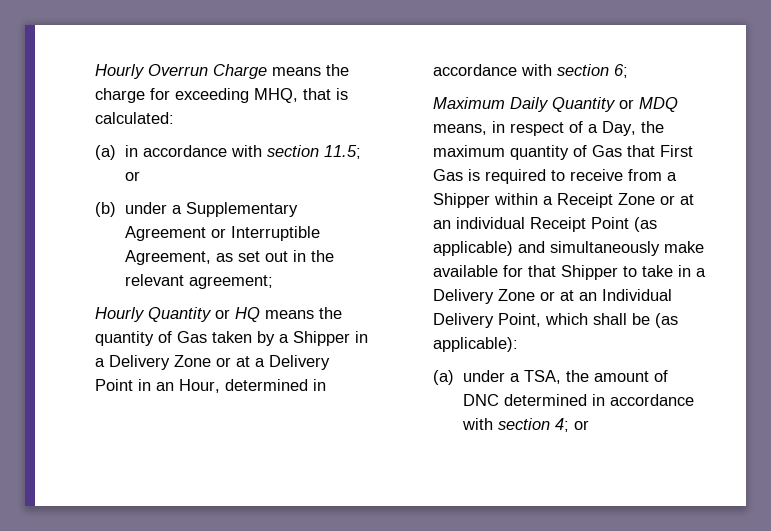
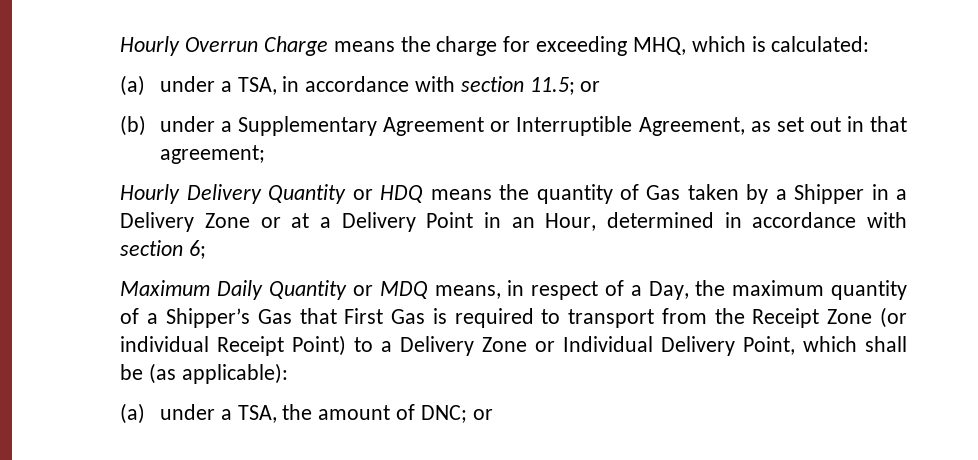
- Hourly Overrun Charge means the charge for exceeding MHQ, that is calculated:
+ Hourly Overrun Charge means the charge for exceeding MHQ, which is calculated:
- (a) in accordance with section 11.5; or
+ (a) under a TSA, in accordance with section 11.5; or
- (b) under a Supplementary Agreement or Interruptible Agreement, as set out in the relevant agreement;
+ (b) under a Supplementary Agreement or Interruptible Agreement, as set out in that agreement;
- Hourly Quantity or HQ means the quantity of Gas taken by a Shipper in a Delivery Zone or at a Delivery Point in an Hour, determined in accordance with section 6;
+ Hourly Delivery Quantity or HDQ means the quantity of Gas taken by a Shipper in a Delivery Zone or at a Delivery Point in an Hour, determined in accordance with section 6;
- Maximum Daily Quantity or MDQ means, in respect of a Day, the maximum quantity of Gas that First Gas is required to receive from a Shipper within a Receipt Zone or at an individual Receipt Point (as applicable) and simultaneously make available for that Shipper to take in a Delivery Zone or at an Individual Delivery Point, which shall be (as applicable):
+ Maximum Daily Quantity or MDQ means, in respect of a Day, the maximum quantity of a Shipper’s Gas that First Gas is required to transport from the Receipt Zone (or individual Receipt Point) to a Delivery Zone or Individual Delivery Point, which shall be (as applicable):
- (a) under a TSA, the amount of DNC determined in accordance with section 4; or
+ (a) under a TSA, the amount of DNC; or

